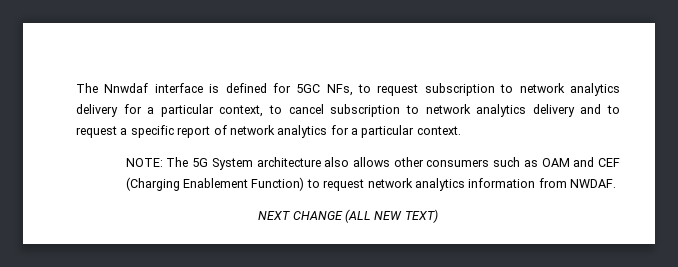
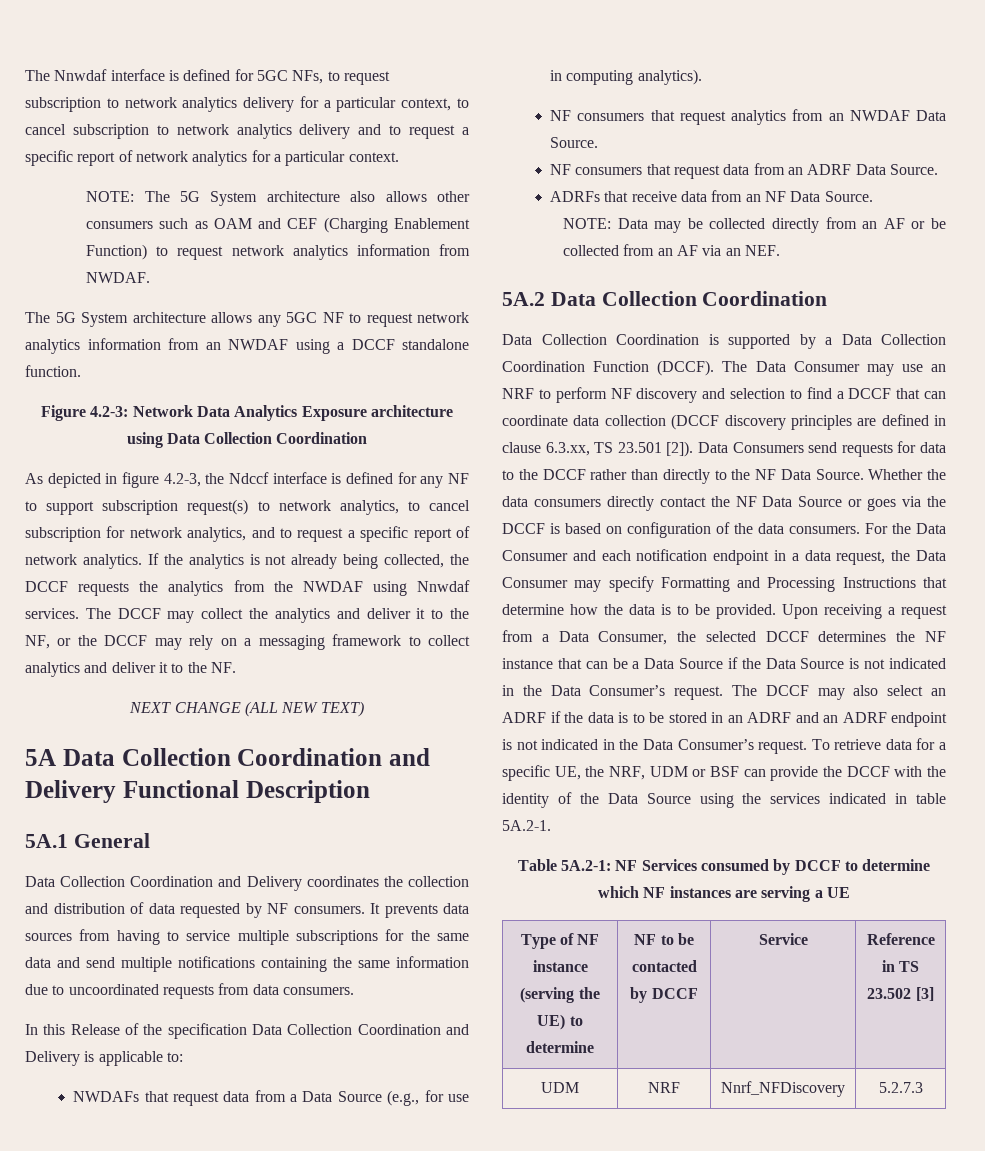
+ The 5G System architecture allows any 5GC NF to request network analytics information from an NWDAF using a DCCF standalone function.
+ Figure 4.2-3: Network Data Analytics Exposure architecture using Data Collection Coordination
+ As depicted in figure 4.2-3, the Ndccf interface is defined for any NF to support subscription request(s) to network analytics, to cancel subscription for network analytics, and to request a specific report of network analytics. If the analytics is not already being collected, the DCCF requests the analytics from the NWDAF using Nnwdaf services. The DCCF may collect the analytics and deliver it to the NF, or the DCCF may rely on a messaging framework to collect analytics and deliver it to the NF.
+ 5A Data Collection Coordination and Delivery Functional Description
+ 5A.1 General
+ Data Collection Coordination and Delivery coordinates the collection and distribution of data requested by NF consumers. It prevents data sources from having to service multiple subscriptions for the same data and send multiple notifications containing the same information due to uncoordinated requests from data consumers.
+ In this Release of the specification Data Collection Coordination and Delivery is applicable to:
+ NWDAFs that request data from a Data Source (e.g., for use in computing analytics).
+ NF consumers that request analytics from an NWDAF Data Source.
+ NF consumers that request data from an ADRF Data Source.
+ ADRFs that receive data from an NF Data Source.
+ NOTE: Data may be collected directly from an AF or be collected from an AF via an NEF.
+ 5A.2 Data Collection Coordination
+ Data Collection Coordination is supported by a Data Collection Coordination Function (DCCF). The Data Consumer may use an NRF to perform NF discovery and selection to find a DCCF that can coordinate data collection (DCCF discovery principles are defined in clause 6.3.xx, TS 23.501 [2]). Data Consumers send requests for data to the DCCF rather than directly to the NF Data Source. Whether the data consumers directly contact the NF Data Source or goes via the DCCF is based on configuration of the data consumers. For the Data Consumer and each notification endpoint in a data request, the Data Consumer may specify Formatting and Processing Instructions that determine how the data is to be provided. Upon receiving a request from a Data Consumer, the selected DCCF determines the NF instance that can be a Data Source if the Data Source is not indicated in the Data Consumer’s request. The DCCF may also select an ADRF if the data is to be stored in an ADRF and an ADRF endpoint is not indicated in the Data Consumer’s request. To retrieve data for a specific UE, the NRF, UDM or BSF can provide the DCCF with the identity of the Data Source using the services indicated in table 5A.2-1.
+ Table 5A.2-1: NF Services consumed by DCCF to determine which NF instances are serving a UE
+ Type of NF instance (serving the UE) to determine | NF to be contacted by DCCF | Service | Reference in TS 23.502 [3]
+ UDM | NRF | Nnrf_NFDiscovery | 5.2.7.3

